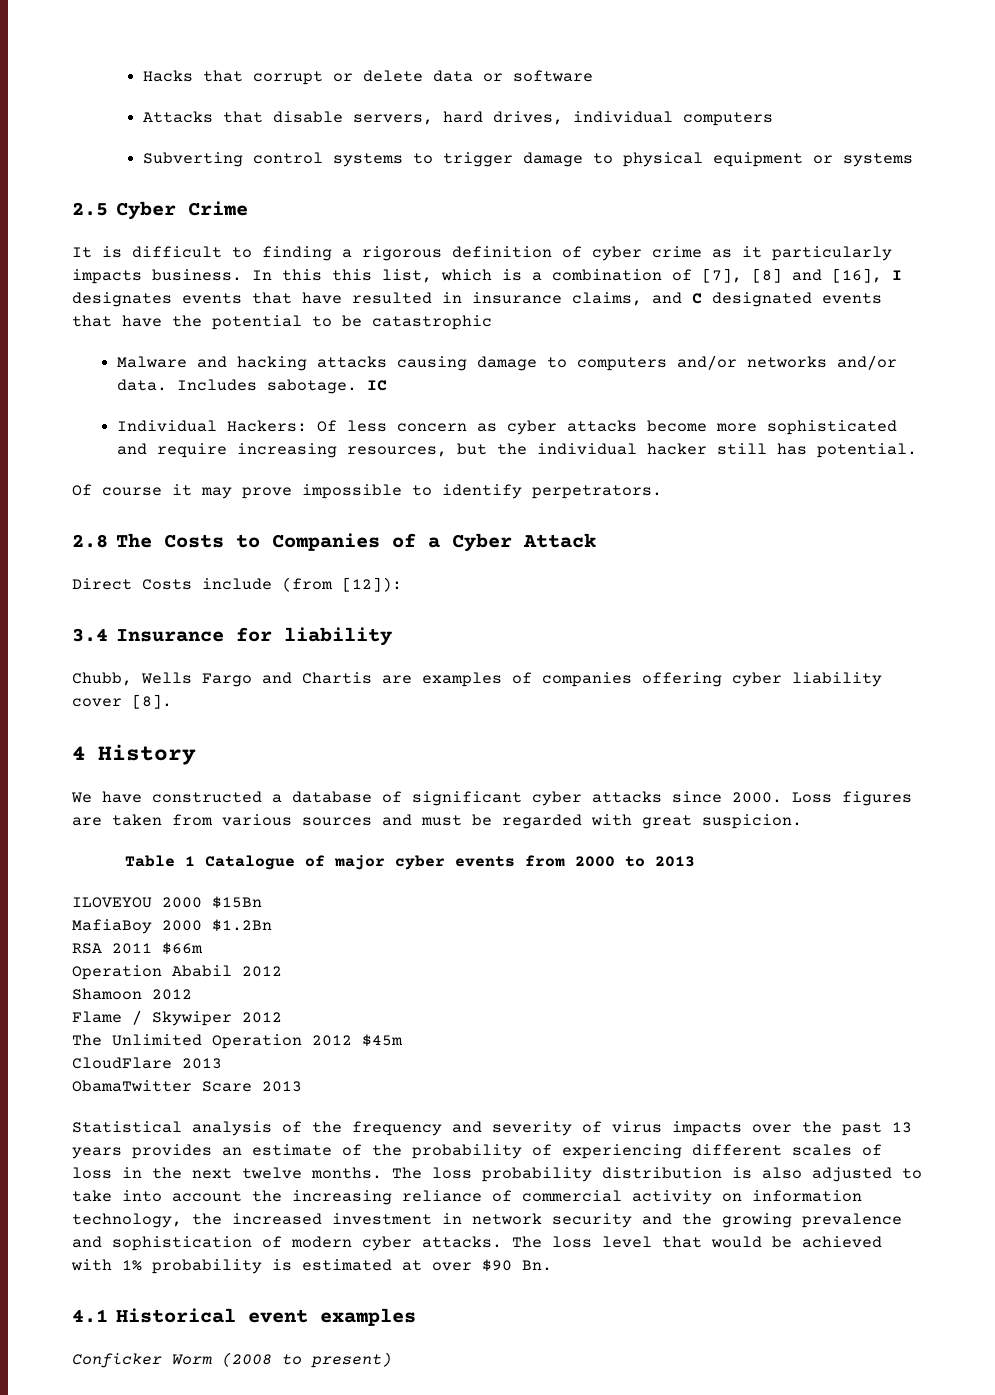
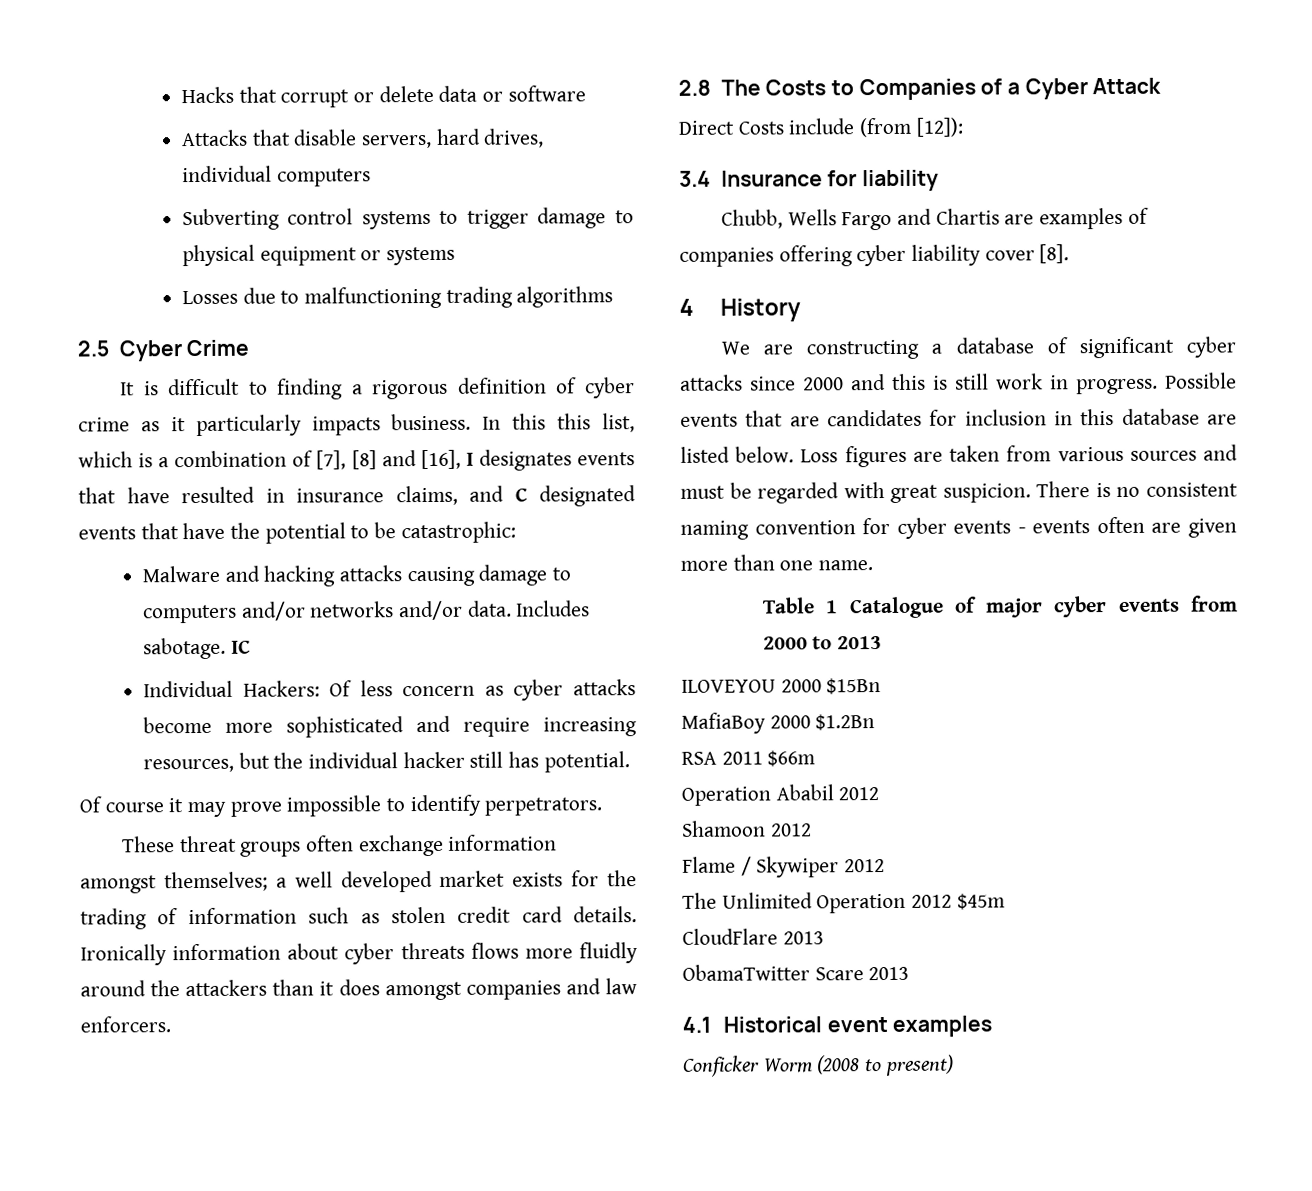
+ Losses due to malfunctioning trading algorithms
- In this this list, which is a combination of [7], [8] and [16], I designates events that have resulted in insurance claims, and C designated events that have the potential to be catastrophic
+ In this this list, which is a combination of [7], [8] and [16], I designates events that have resulted in insurance claims, and C designated events that have the potential to be catastrophic:
+ These threat groups often exchange information amongst themselves; a well developed market exists for the trading of information such as stolen credit card details. Ironically information about cyber threats flows more fluidly around the attackers than it does amongst companies and law enforcers.
- We have constructed a database of significant cyber attacks since 2000.
+ We are constructing a database of significant cyber attacks since 2000 and this is still work in progress. Possible events that are candidates for inclusion in this database are listed below.
+ There is no consistent naming convention for cyber events - events often are given more than one name.
- Statistical analysis of the frequency and severity of virus impacts over the past 13 years provides an estimate of the probability of experiencing different scales of loss in the next twelve months. The loss probability distribution is also adjusted to take into account the increasing reliance of commercial activity on information technology, the increased investment in network security and the growing prevalence and sophistication of modern cyber attacks. The loss level that would be achieved with 1% probability is estimated at over $90 Bn.

